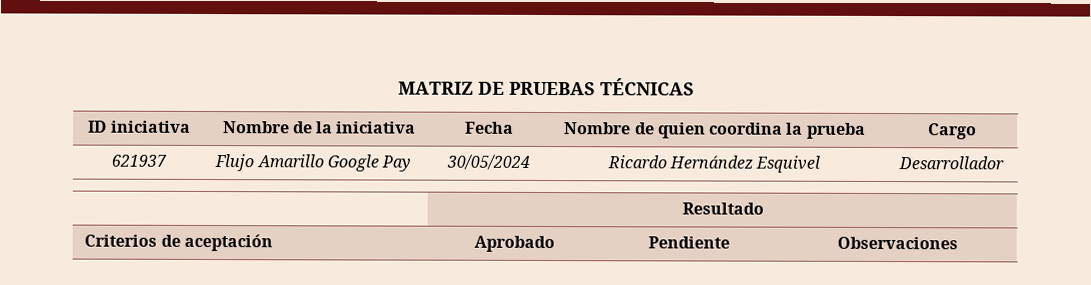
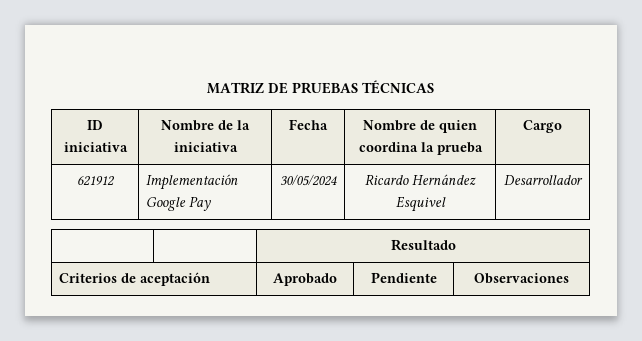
- 621937 | Flujo Amarillo Google Pay | 30/05/2024 | Ricardo Hernández Esquivel | Desarrollador
+ 621912 | Implementación Google Pay | 30/05/2024 | Ricardo Hernández Esquivel | Desarrollador

